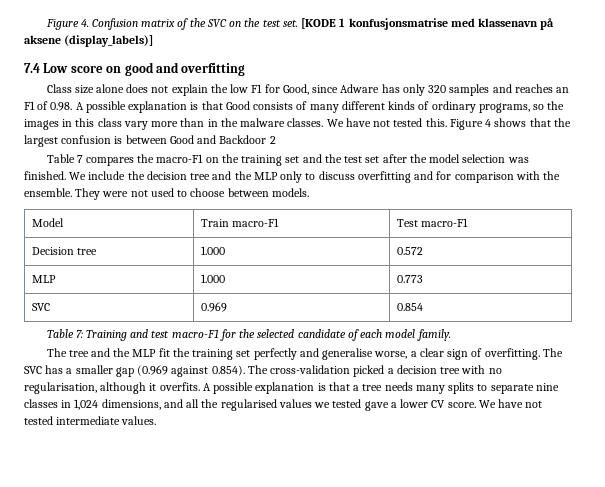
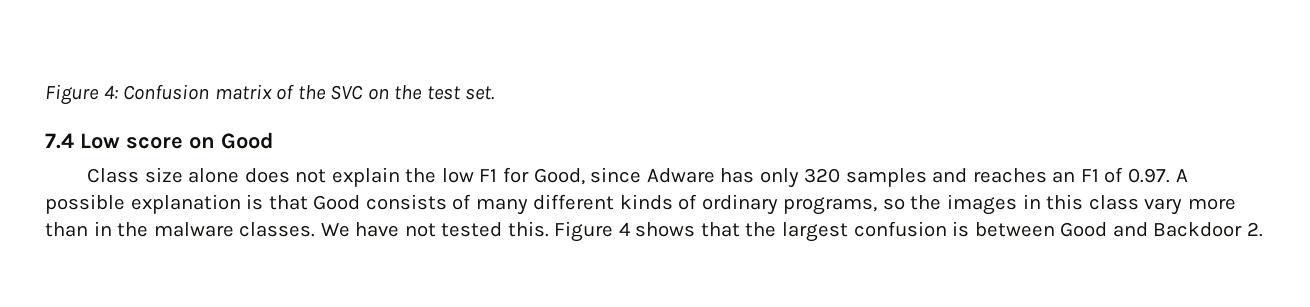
- Figure 4. Confusion matrix of the SVC on the test set. [KODE 1 konfusjonsmatrise med klassenavn på aksene (display_labels)]
+ Figure 4: Confusion matrix of the SVC on the test set.
- 7.4 Low score on good and overfitting
+ 7.4 Low score on Good
- Class size alone does not explain the low F1 for Good, since Adware has only 320 samples and reaches an F1 of 0.98. A possible explanation is that Good consists of many different kinds of ordinary programs, so the images in this class vary more than in the malware classes.
+ Class size alone does not explain the low F1 for Good, since Adware has only 320 samples and reaches an F1 of 0.97. A possible explanation is that Good consists of many different kinds of ordinary programs, so the images in this class vary more than in the malware classes.
- Figure 4 shows that the largest confusion is between Good and Backdoor 2
- Table 7 compares the macro-F1 on the training set and the test set after the model selection was finished. We include the decision tree and the MLP only to discuss overfitting and for comparison with the ensemble. They were not used to choose between models.
- Model | Train macro-F1 | Test macro-F1
- Decision tree | 1.000 | 0.572
- MLP | 1.000 | 0.773
- SVC | 0.969 | 0.854
- Table 7: Training and test macro-F1 for the selected candidate of each model family.
- The tree and the MLP fit the training set perfectly and generalise worse, a clear sign of overfitting. The SVC has a smaller gap (0.969 against 0.854). The cross-validation picked a decision tree with no regularisation, although it overfits. A possible explanation is that a tree needs many splits to separate nine classes in 1,024 dimensions, and all the regularised values we tested gave a lower CV score. We have not tested intermediate values.
+ Figure 4 shows that the largest confusion is between Good and Backdoor 2.

